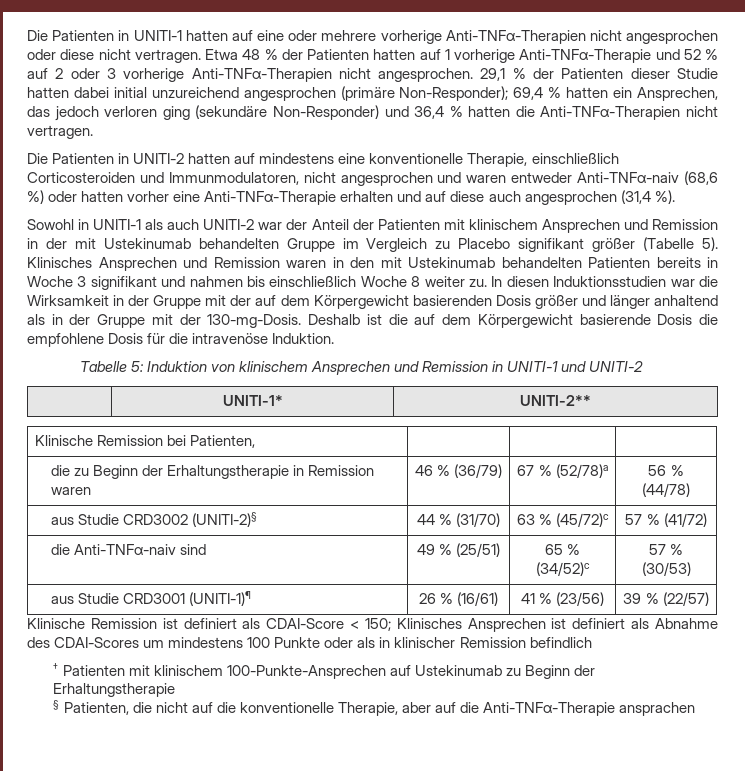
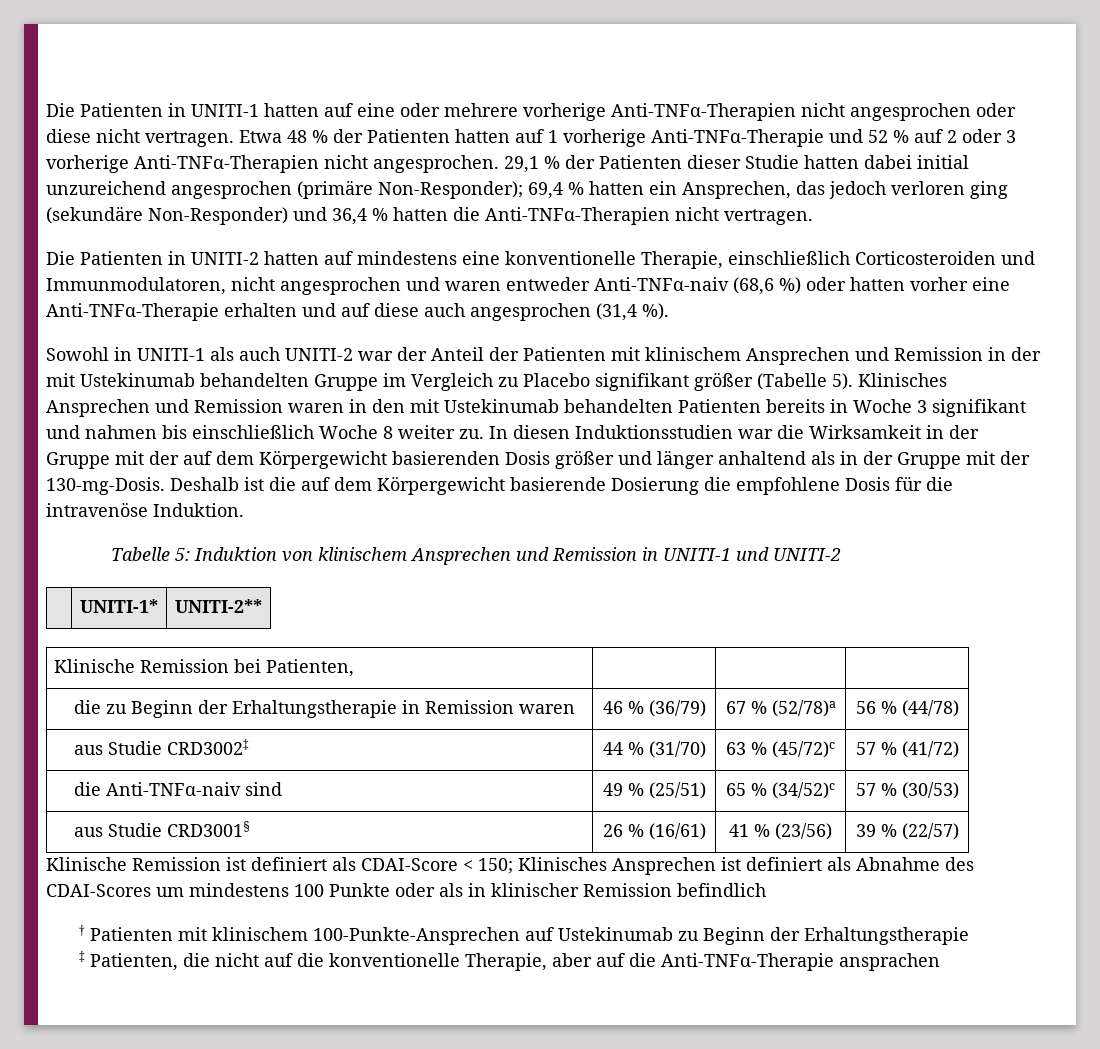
- Deshalb ist die auf dem Körpergewicht basierende Dosis die empfohlene Dosis für die intravenöse Induktion.
+ Deshalb ist die auf dem Körpergewicht basierende Dosierung die empfohlene Dosis für die intravenöse Induktion.
- aus Studie CRD3002 (UNITI-2)§ | 44 % (31/70) | 63 % (45/72)c | 57 % (41/72)
+ aus Studie CRD3002‡ | 44 % (31/70) | 63 % (45/72)c | 57 % (41/72)
- aus Studie CRD3001 (UNITI-1)¶ | 26 % (16/61) | 41 % (23/56) | 39 % (22/57)
+ aus Studie CRD3001§ | 26 % (16/61) | 41 % (23/56) | 39 % (22/57)
- § Patienten, die nicht auf die konventionelle Therapie, aber auf die Anti-TNFα-Therapie ansprachen
+ ‡ Patienten, die nicht auf die konventionelle Therapie, aber auf die Anti-TNFα-Therapie ansprachen

